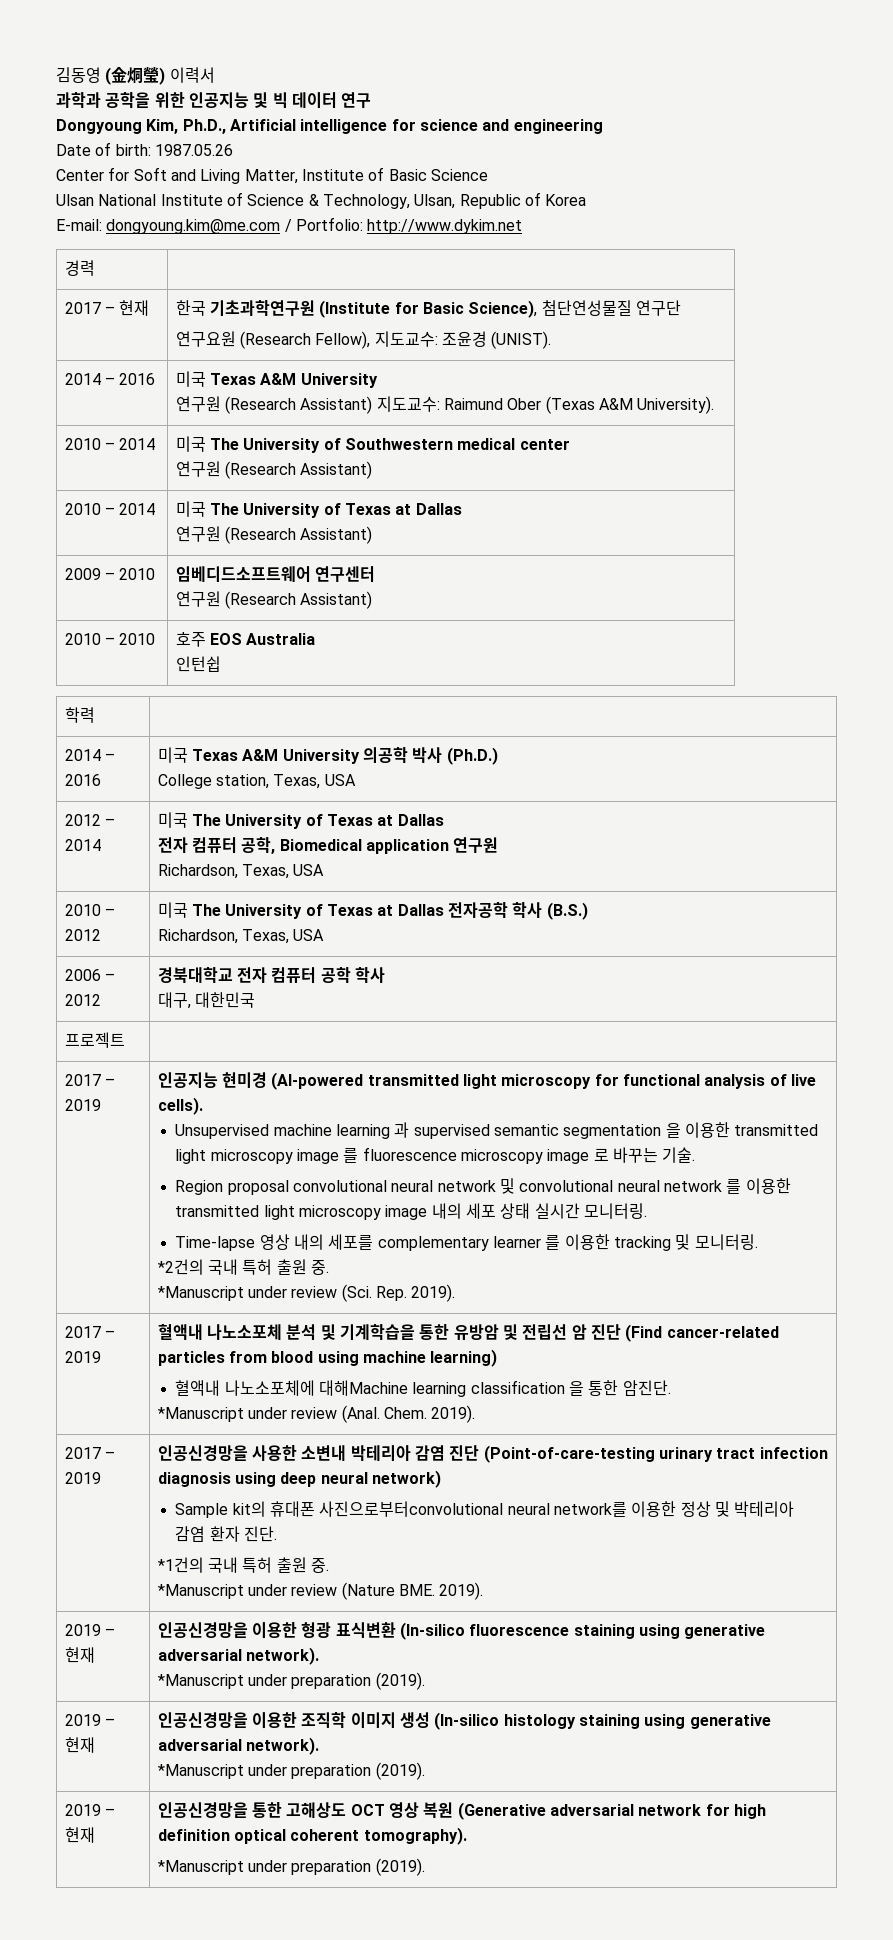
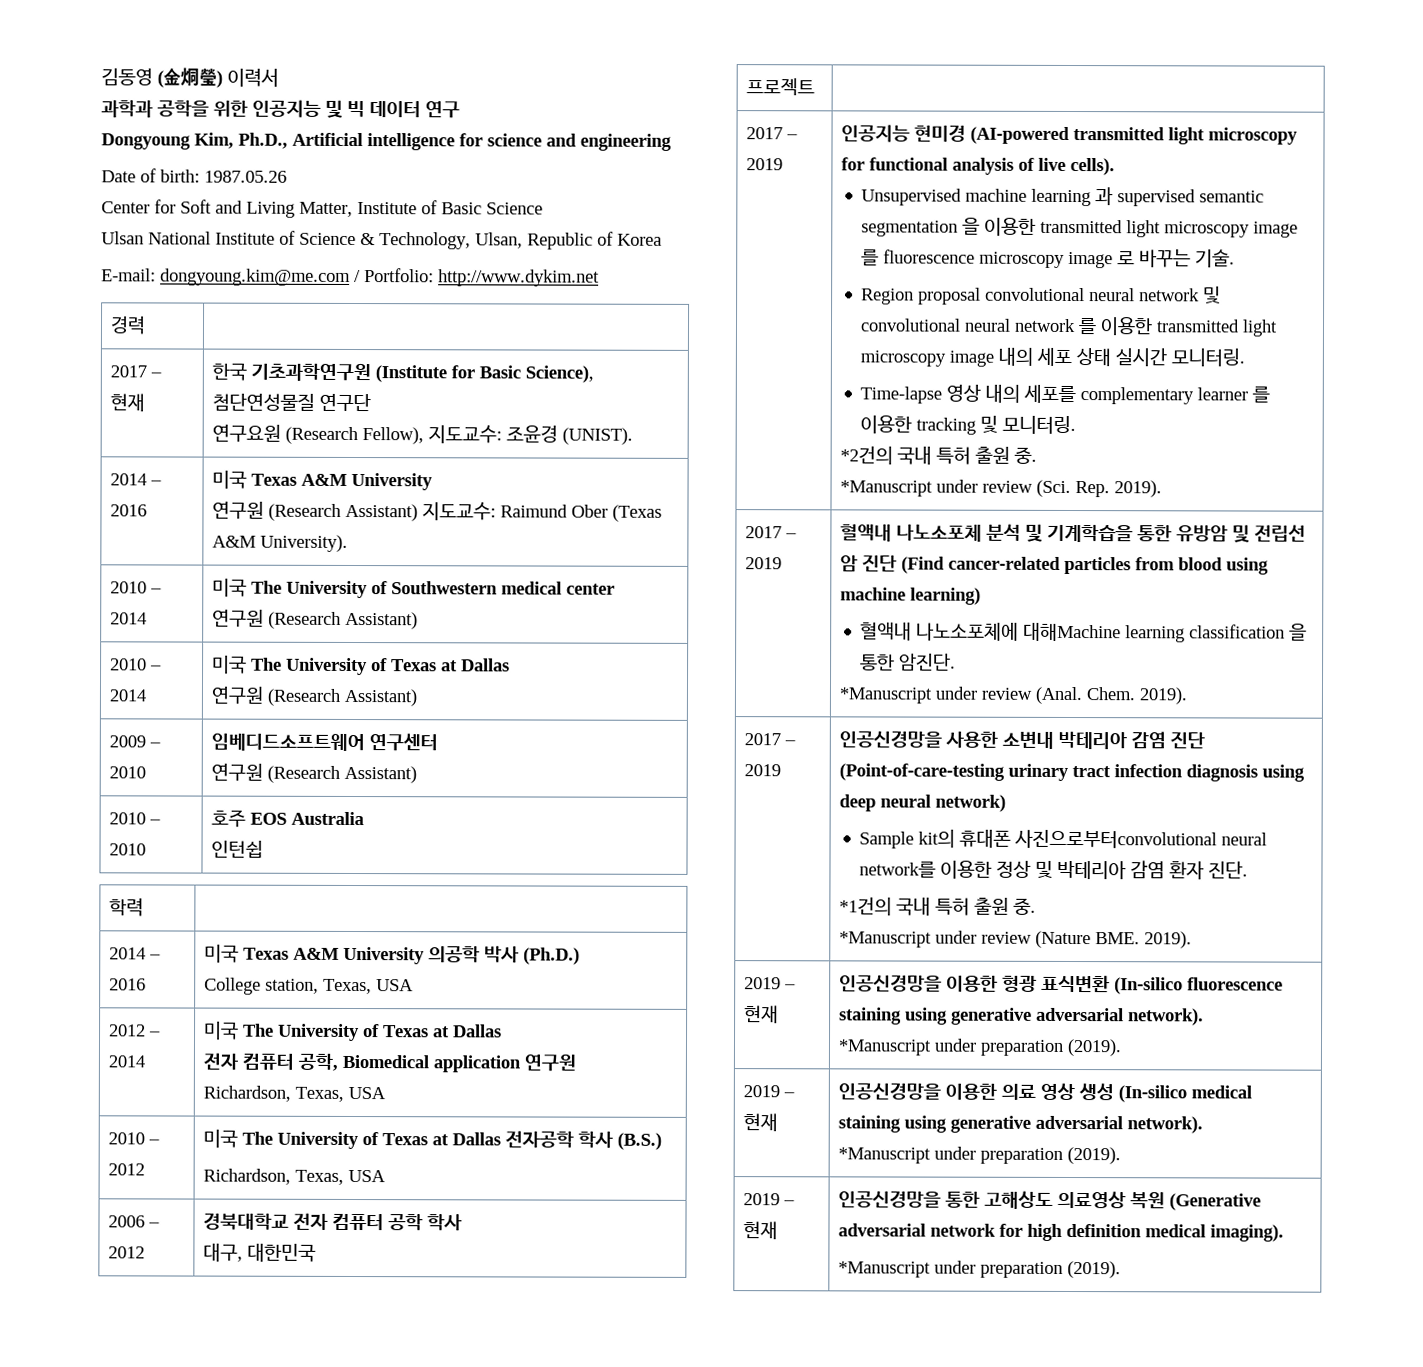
- 2019 – 현재 | 인공신경망을 이용한 조직학 이미지 생성 (In-silico histology staining using generative adversarial network).
+ 2019 – 현재 | 인공신경망을 이용한 의료 영상 생성 (In-silico medical staining using generative adversarial network).
- 2019 – 현재 | 인공신경망을 통한 고해상도 OCT 영상 복원 (Generative adversarial network for high definition optical coherent tomography).
+ 2019 – 현재 | 인공신경망을 통한 고해상도 의료영상 복원 (Generative adversarial network for high definition medical imaging).

